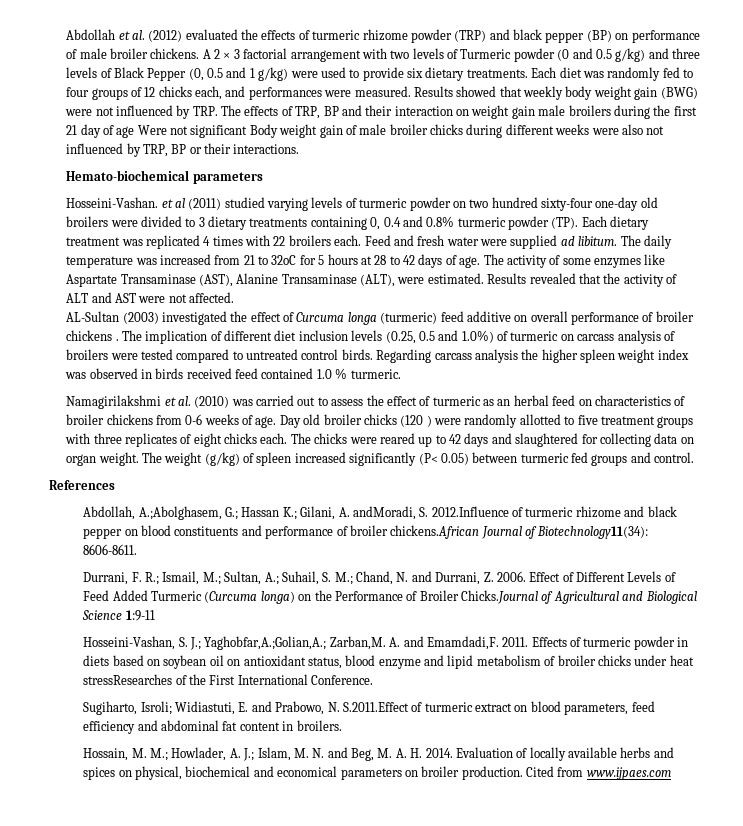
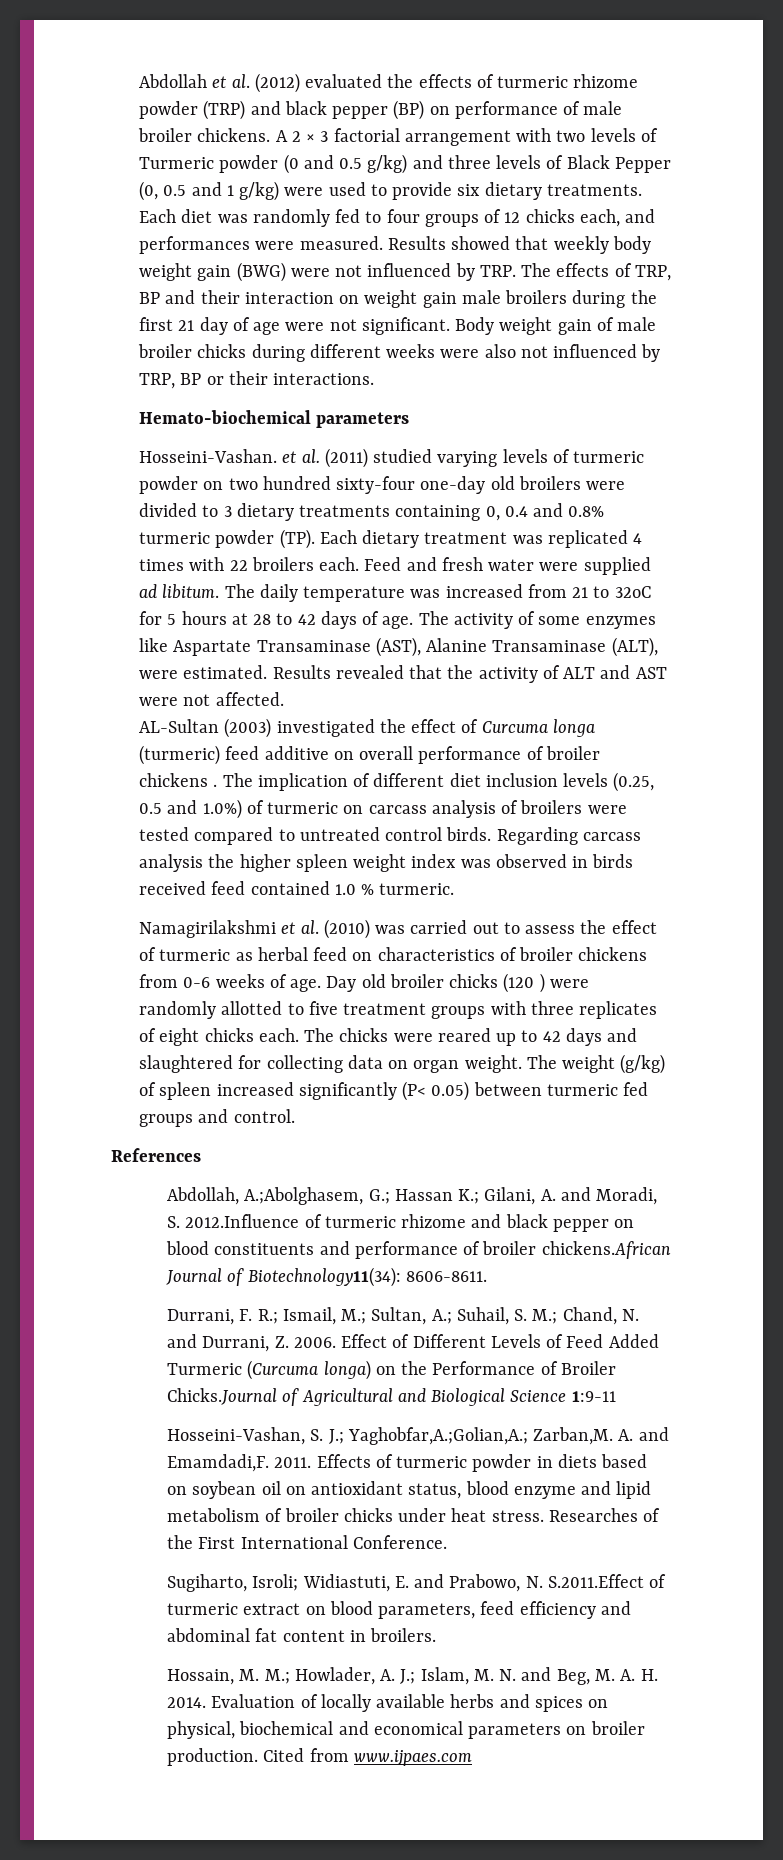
- Results showed that weekly body weight gain (BWG) were not influenced by TRP. The effects of TRP, BP and their interaction on weight gain male broilers during the first 21 day of age Were not significant Body weight gain of male broiler chicks during different weeks were also not influenced by TRP, BP or their interactions.
+ Results showed that weekly body weight gain (BWG) were not influenced by TRP. The effects of TRP, BP and their interaction on weight gain male broilers during the first 21 day of age were not significant. Body weight gain of male broiler chicks during different weeks were also not influenced by TRP, BP or their interactions.
- Hosseini-Vashan. et al (2011) studied varying levels of turmeric powder on two hundred sixty-four one-day old broilers were divided to 3 dietary treatments containing 0, 0.4 and 0.8% turmeric powder (TP). Each dietary treatment was replicated 4 times with 22 broilers each.
+ Hosseini-Vashan. et al. (2011) studied varying levels of turmeric powder on two hundred sixty-four one-day old broilers were divided to 3 dietary treatments containing 0, 0.4 and 0.8% turmeric powder (TP). Each dietary treatment was replicated 4 times with 22 broilers each.
- Namagirilakshmi et al. (2010) was carried out to assess the effect of turmeric as an herbal feed on characteristics of broiler chickens from 0-6 weeks of age.
+ Namagirilakshmi et al. (2010) was carried out to assess the effect of turmeric as herbal feed on characteristics of broiler chickens from 0-6 weeks of age.
- Abdollah, A.;Abolghasem, G.; Hassan K.; Gilani, A. andMoradi, S. 2012.Influence of turmeric rhizome and black pepper on blood constituents and performance of broiler chickens.African Journal of Biotechnology11(34): 8606-8611.
+ Abdollah, A.;Abolghasem, G.; Hassan K.; Gilani, A. and Moradi, S. 2012.Influence of turmeric rhizome and black pepper on blood constituents and performance of broiler chickens.African Journal of Biotechnology11(34): 8606-8611.
- Effects of turmeric powder in diets based on soybean oil on antioxidant status, blood enzyme and lipid metabolism of broiler chicks under heat stressResearches of the First International Conference.
+ Effects of turmeric powder in diets based on soybean oil on antioxidant status, blood enzyme and lipid metabolism of broiler chicks under heat stress. Researches of the First International Conference.

